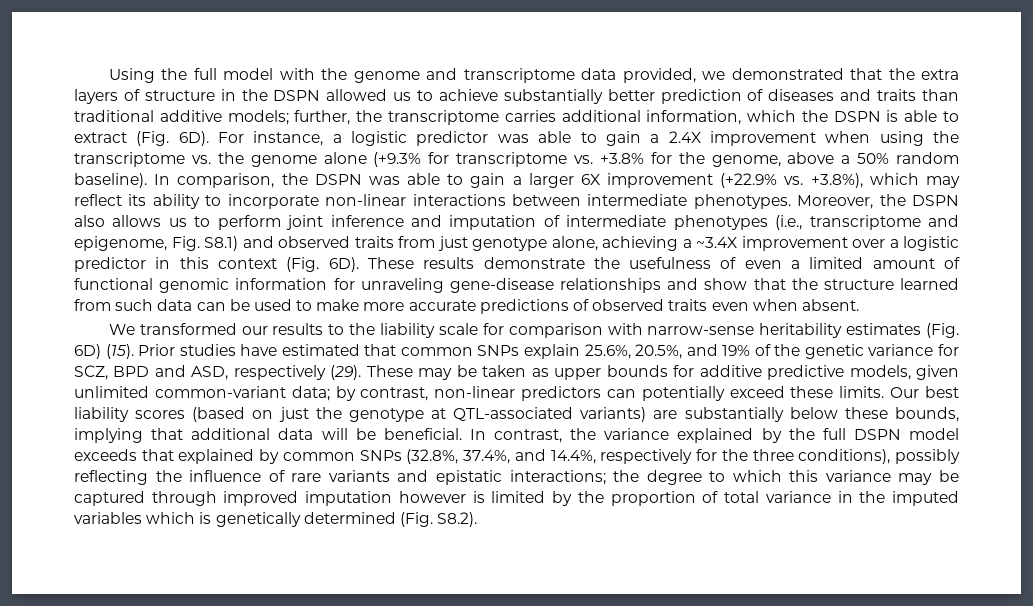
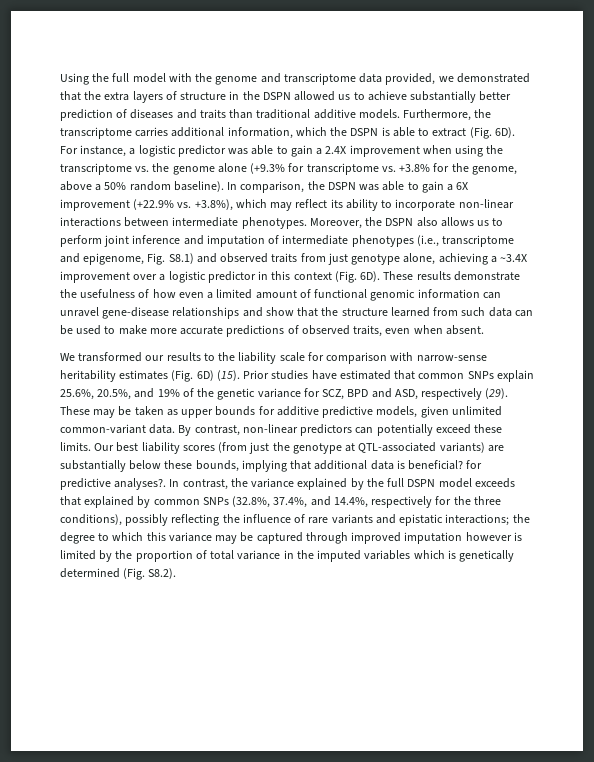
- Using the full model with the genome and transcriptome data provided, we demonstrated that the extra layers of structure in the DSPN allowed us to achieve substantially better prediction of diseases and traits than traditional additive models; further, the transcriptome carries additional information, which the DSPN is able to extract (Fig. 6D).
+ Using the full model with the genome and transcriptome data provided, we demonstrated that the extra layers of structure in the DSPN allowed us to achieve substantially better prediction of diseases and traits than traditional additive models. Furthermore, the transcriptome carries additional information, which the DSPN is able to extract (Fig. 6D).
- In comparison, the DSPN was able to gain a larger 6X improvement (+22.9% vs. +3.8%), which may reflect its ability to incorporate non-linear interactions between intermediate phenotypes.
+ In comparison, the DSPN was able to gain a 6X improvement (+22.9% vs. +3.8%), which may reflect its ability to incorporate non-linear interactions between intermediate phenotypes.
- These results demonstrate the usefulness of even a limited amount of functional genomic information for unraveling gene-disease relationships and show that the structure learned from such data can be used to make more accurate predictions of observed traits even when absent.
+ These results demonstrate the usefulness of how even a limited amount of functional genomic information can unravel gene-disease relationships and show that the structure learned from such data can be used to make more accurate predictions of observed traits, even when absent.
- These may be taken as upper bounds for additive predictive models, given unlimited common-variant data; by contrast, non-linear predictors can potentially exceed these limits.
+ These may be taken as upper bounds for additive predictive models, given unlimited common-variant data. By contrast, non-linear predictors can potentially exceed these limits.
- Our best liability scores (based on just the genotype at QTL-associated variants) are substantially below these bounds, implying that additional data will be beneficial.
+ Our best liability scores (from just the genotype at QTL-associated variants) are substantially below these bounds, implying that additional data is beneficial? for predictive analyses?.

